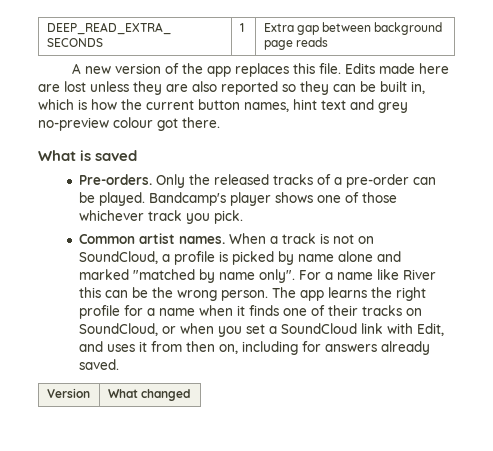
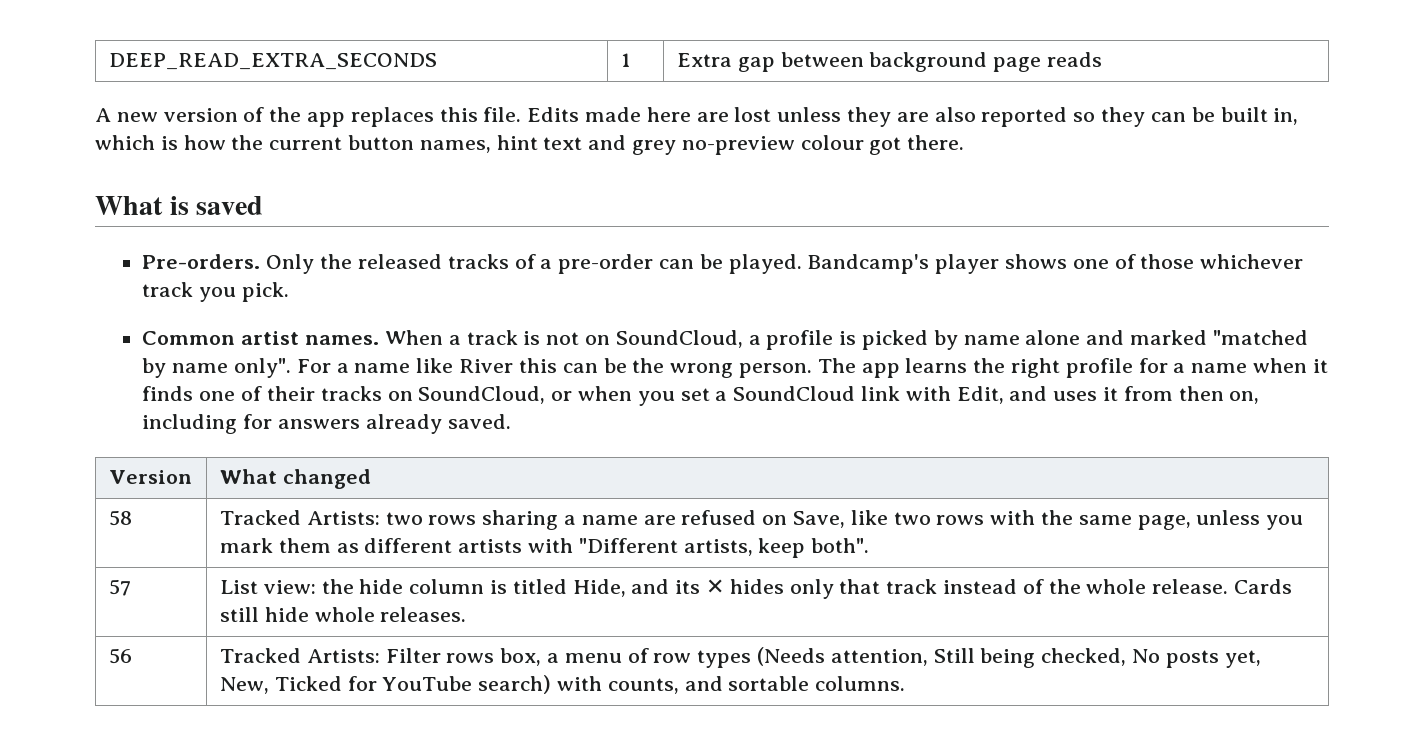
+ 58 | Tracked Artists: two rows sharing a name are refused on Save, like two rows with the same page, unless you mark them as different artists with "Different artists, keep both".
+ 57 | List view: the hide column is titled Hide, and its ✕ hides only that track instead of the whole release. Cards still hide whole releases.
+ 56 | Tracked Artists: Filter rows box, a menu of row types (Needs attention, Still being checked, No posts yet, New, Ticked for YouTube search) with counts, and sortable columns.

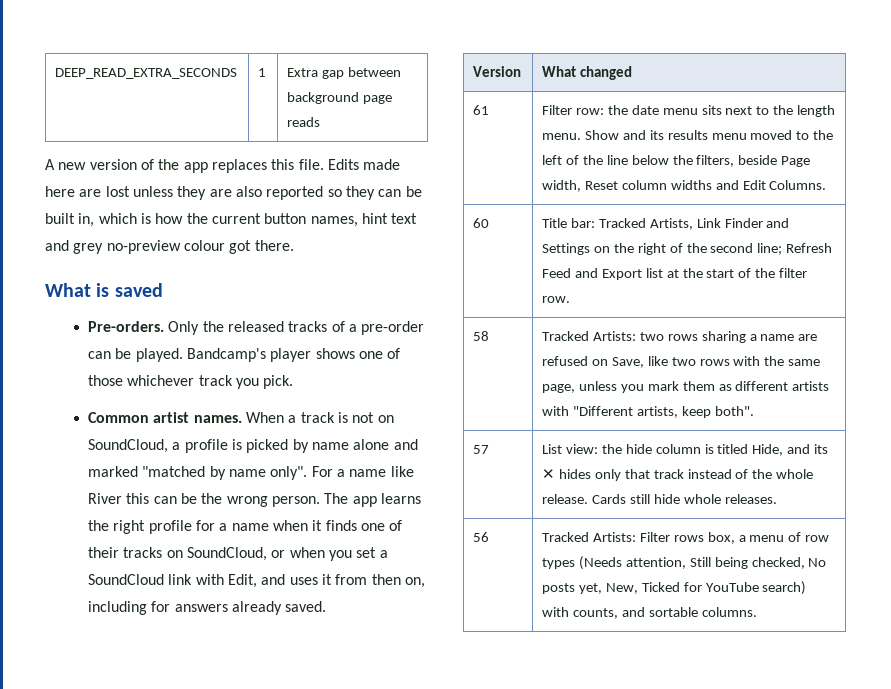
+ 61 | Filter row: the date menu sits next to the length menu. Show and its results menu moved to the left of the line below the filters, beside Page width, Reset column widths and Edit Columns.
+ 60 | Title bar: Tracked Artists, Link Finder and Settings on the right of the second line; Refresh Feed and Export list at the start of the filter row.

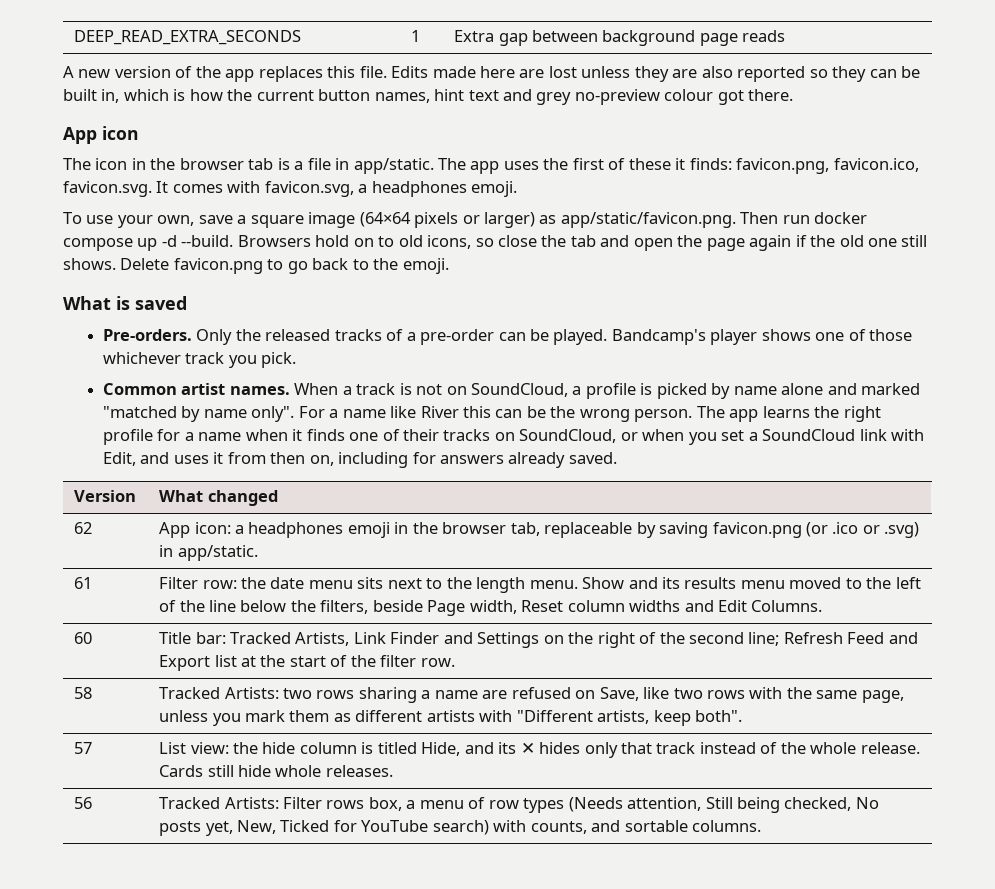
+ App icon
+ The icon in the browser tab is a file in app/static. The app uses the first of these it finds: favicon.png, favicon.ico, favicon.svg. It comes with favicon.svg, a headphones emoji.
+ To use your own, save a square image (64×64 pixels or larger) as app/static/favicon.png. Then run docker compose up -d --build. Browsers hold on to old icons, so close the tab and open the page again if the old one still shows. Delete favicon.png to go back to the emoji.
+ 62 | App icon: a headphones emoji in the browser tab, replaceable by saving favicon.png (or .ico or .svg) in app/static.

